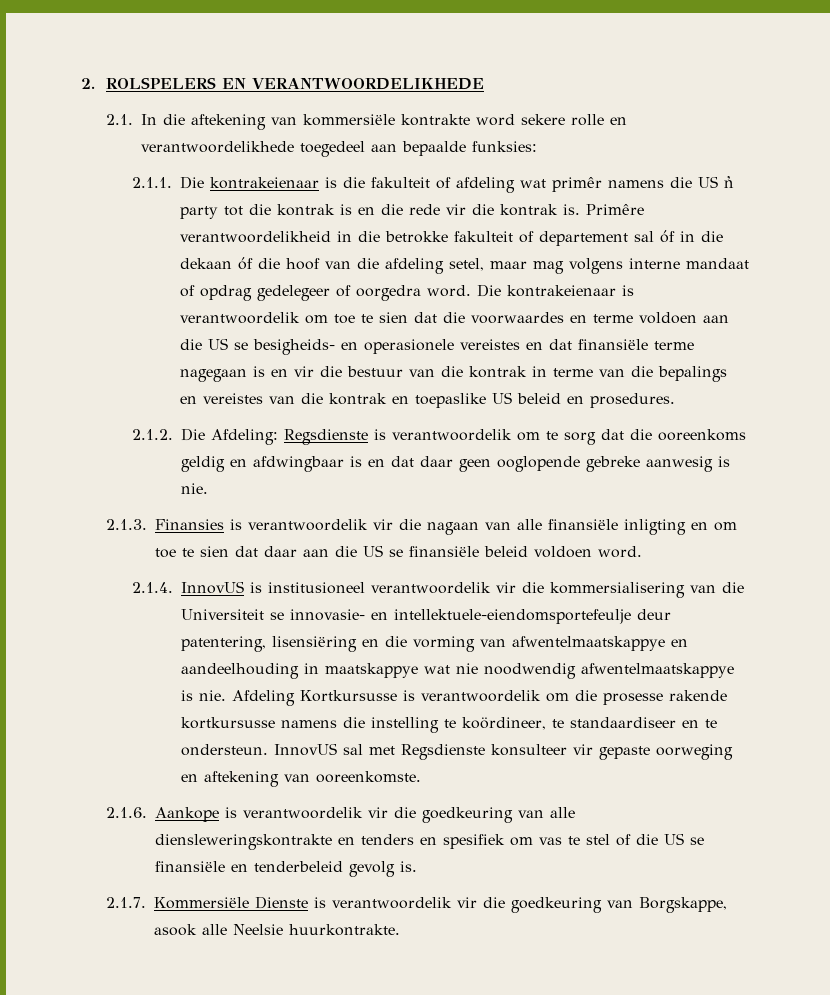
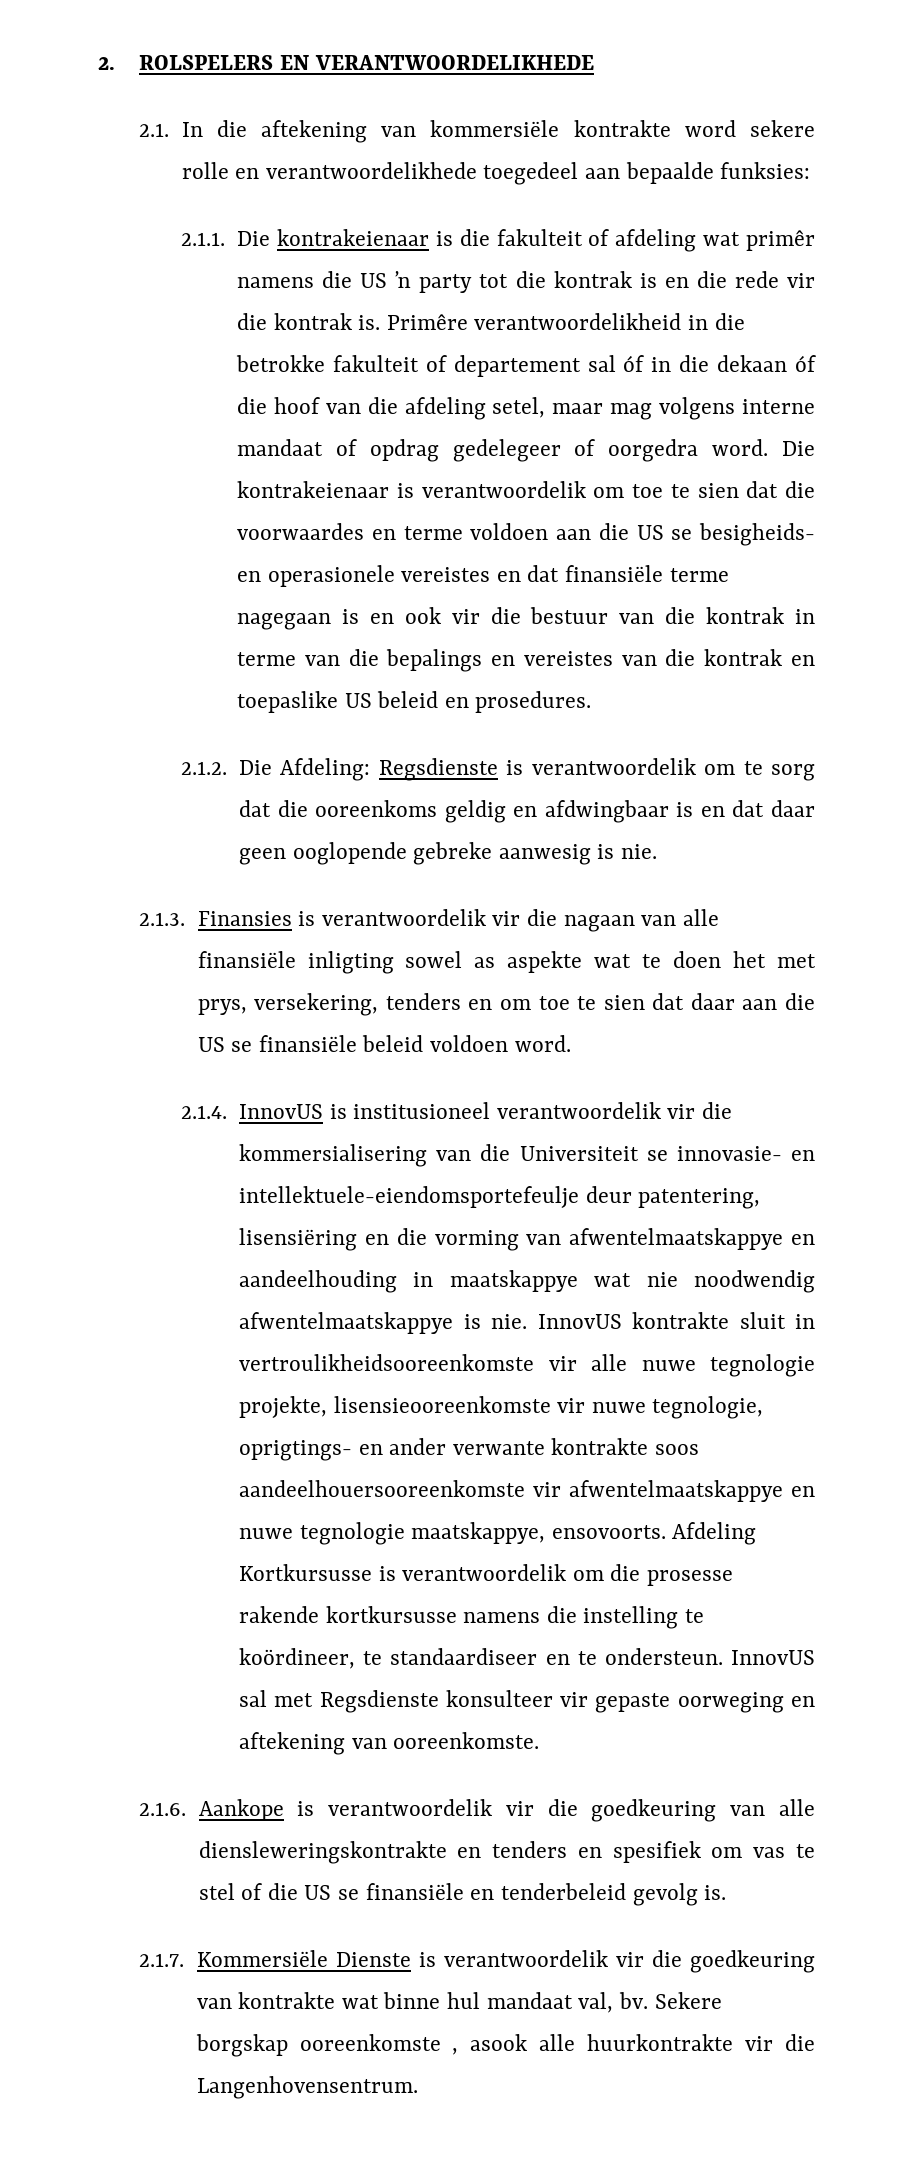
- Die kontrakeienaar is verantwoordelik om toe te sien dat die voorwaardes en terme voldoen aan die US se besigheids- en operasionele vereistes en dat finansiële terme nagegaan is en vir die bestuur van die kontrak in terme van die bepalings en vereistes van die kontrak en toepaslike US beleid en prosedures.
+ Die kontrakeienaar is verantwoordelik om toe te sien dat die voorwaardes en terme voldoen aan die US se besigheids- en operasionele vereistes en dat finansiële terme nagegaan is en ook vir die bestuur van die kontrak in terme van die bepalings en vereistes van die kontrak en toepaslike US beleid en prosedures.
- 2.1.3. Finansies is verantwoordelik vir die nagaan van alle finansiële inligting en om toe te sien dat daar aan die US se finansiële beleid voldoen word.
+ 2.1.3. Finansies is verantwoordelik vir die nagaan van alle finansiële inligting sowel as aspekte wat te doen het met prys, versekering, tenders en om toe te sien dat daar aan die US se finansiële beleid voldoen word.
+ InnovUS kontrakte sluit in vertroulikheidsooreenkomste vir alle nuwe tegnologie projekte, lisensieooreenkomste vir nuwe tegnologie, oprigtings- en ander verwante kontrakte soos aandeelhouersooreenkomste vir afwentelmaatskappye en nuwe tegnologie maatskappye, ensovoorts.
- 2.1.7. Kommersiële Dienste is verantwoordelik vir die goedkeuring van Borgskappe, asook alle Neelsie huurkontrakte.
+ 2.1.7. Kommersiële Dienste is verantwoordelik vir die goedkeuring van kontrakte wat binne hul mandaat val, bv. Sekere borgskap ooreenkomste , asook alle huurkontrakte vir die Langenhovensentrum.

